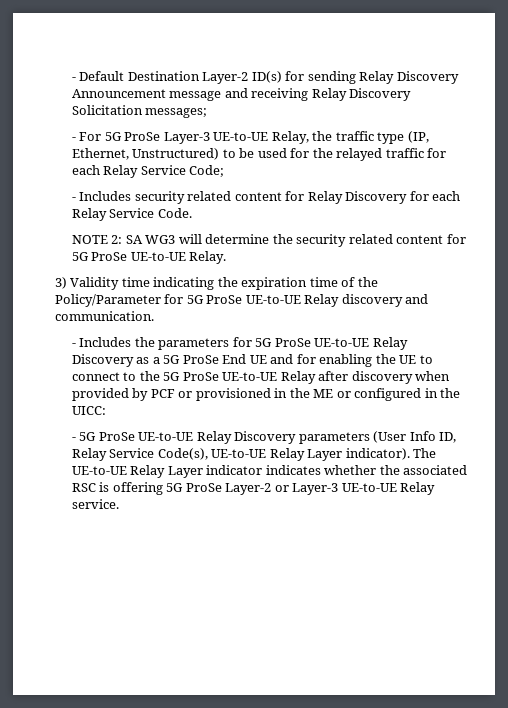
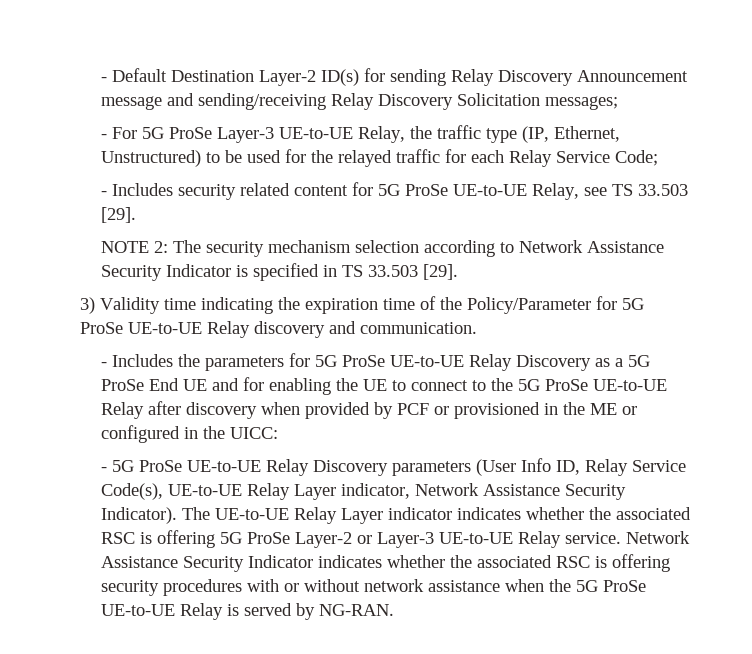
- - Default Destination Layer-2 ID(s) for sending Relay Discovery Announcement message and receiving Relay Discovery Solicitation messages;
+ - Default Destination Layer-2 ID(s) for sending Relay Discovery Announcement message and sending/receiving Relay Discovery Solicitation messages;
- - Includes security related content for Relay Discovery for each Relay Service Code.
- NOTE 2: SA WG3 will determine the security related content for 5G ProSe UE-to-UE Relay.
+ - Includes security related content for 5G ProSe UE-to-UE Relay, see TS 33.503 [29].
+ NOTE 2: The security mechanism selection according to Network Assistance Security Indicator is specified in TS 33.503 [29].
- - 5G ProSe UE-to-UE Relay Discovery parameters (User Info ID, Relay Service Code(s), UE-to-UE Relay Layer indicator).
+ - 5G ProSe UE-to-UE Relay Discovery parameters (User Info ID, Relay Service Code(s), UE-to-UE Relay Layer indicator, Network Assistance Security Indicator).
+ Network Assistance Security Indicator indicates whether the associated RSC is offering security procedures with or without network assistance when the 5G ProSe UE-to-UE Relay is served by NG-RAN.

